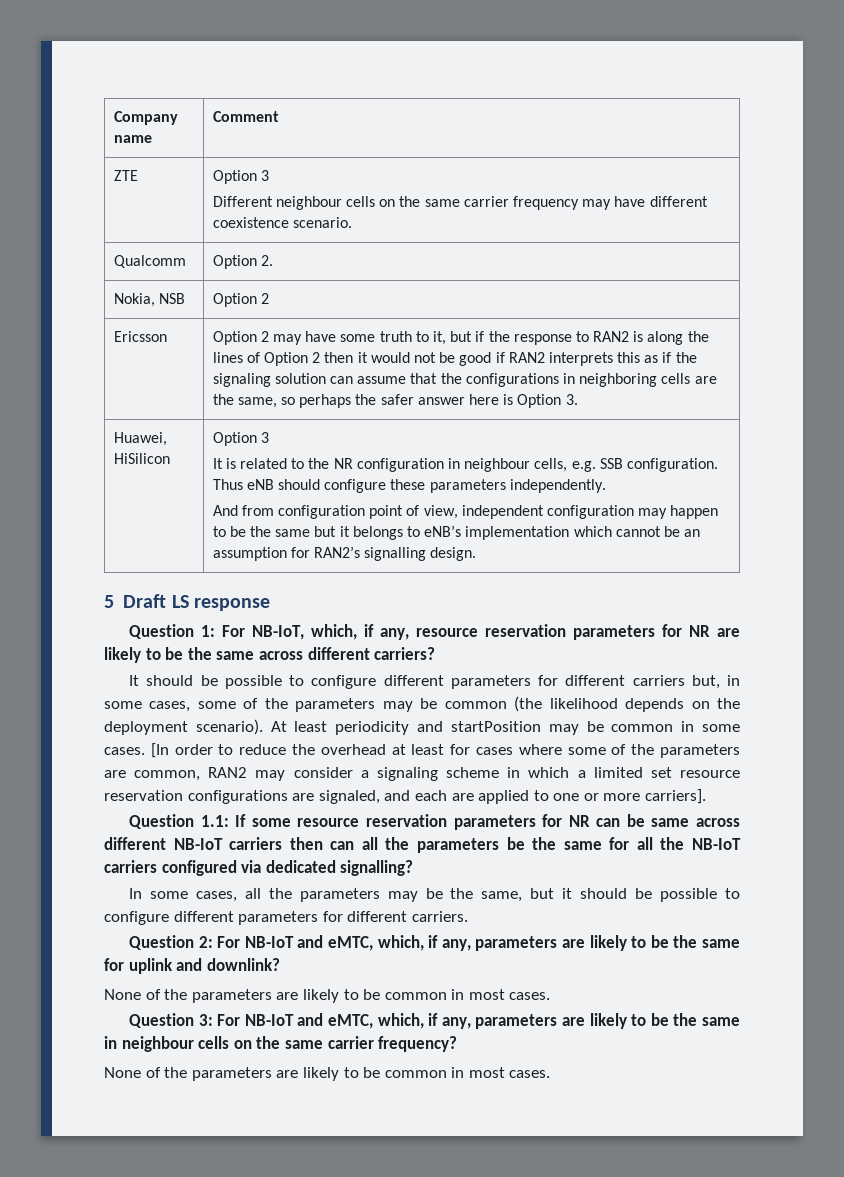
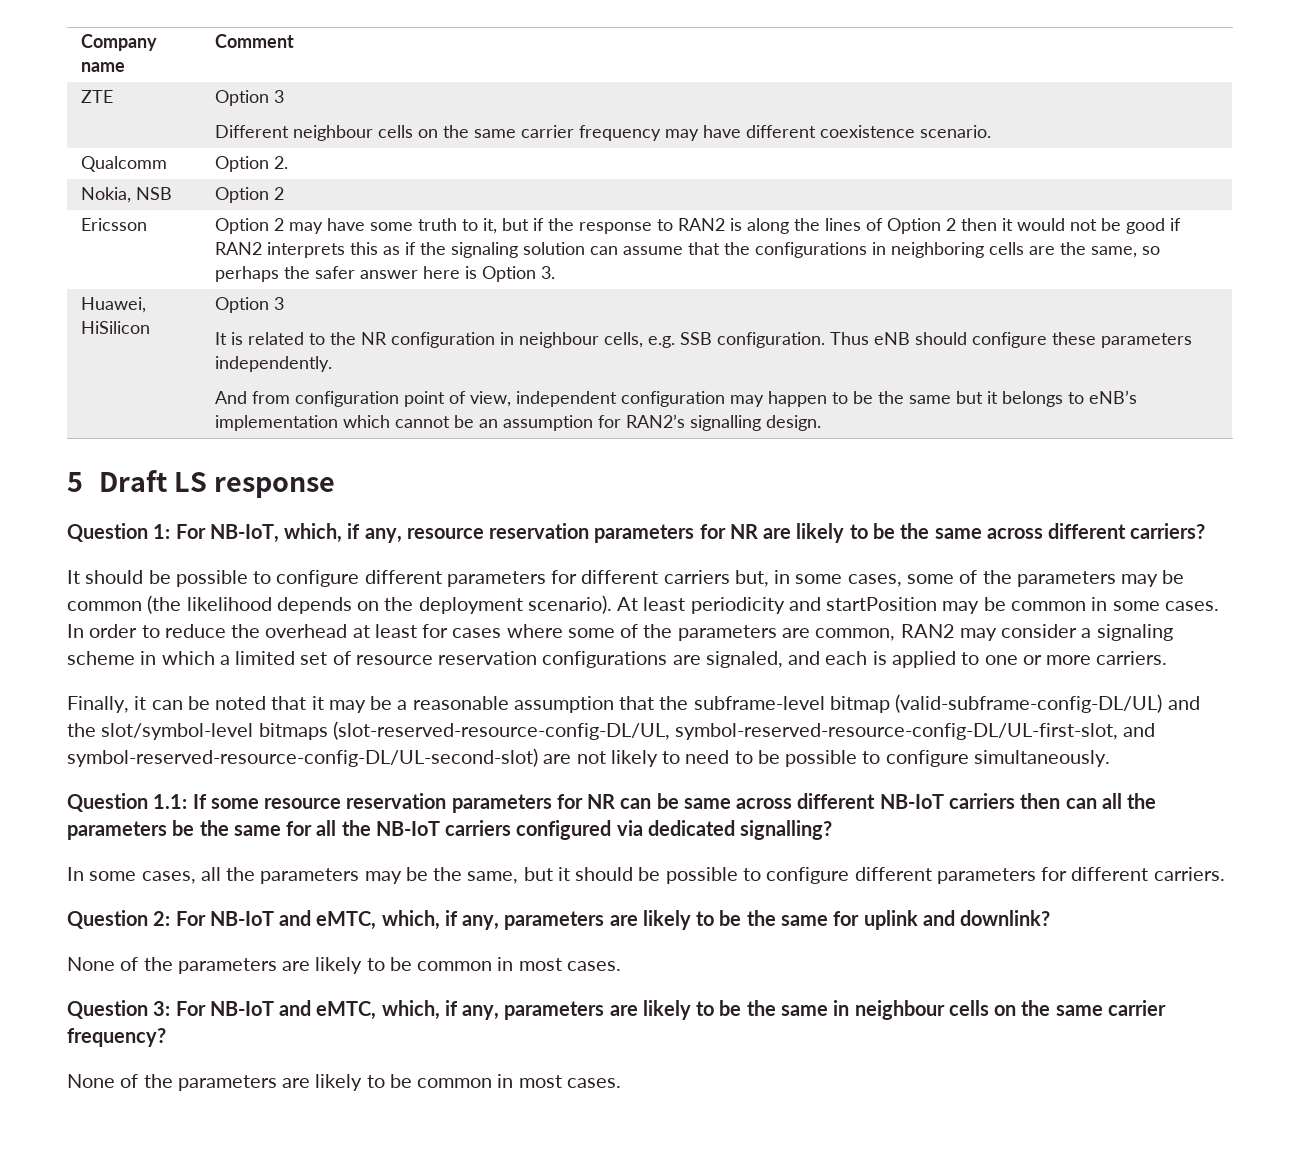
- [In order to reduce the overhead at least for cases where some of the parameters are common, RAN2 may consider a signaling scheme in which a limited set resource reservation configurations are signaled, and each are applied to one or more carriers].
+ In order to reduce the overhead at least for cases where some of the parameters are common, RAN2 may consider a signaling scheme in which a limited set of resource reservation configurations are signaled, and each is applied to one or more carriers.
+ Finally, it can be noted that it may be a reasonable assumption that the subframe-level bitmap (valid-subframe-config-DL/UL) and the slot/symbol-level bitmaps (slot-reserved-resource-config-DL/UL, symbol-reserved-resource-config-DL/UL-first-slot, and symbol-reserved-resource-config-DL/UL-second-slot) are not likely to need to be possible to configure simultaneously.

